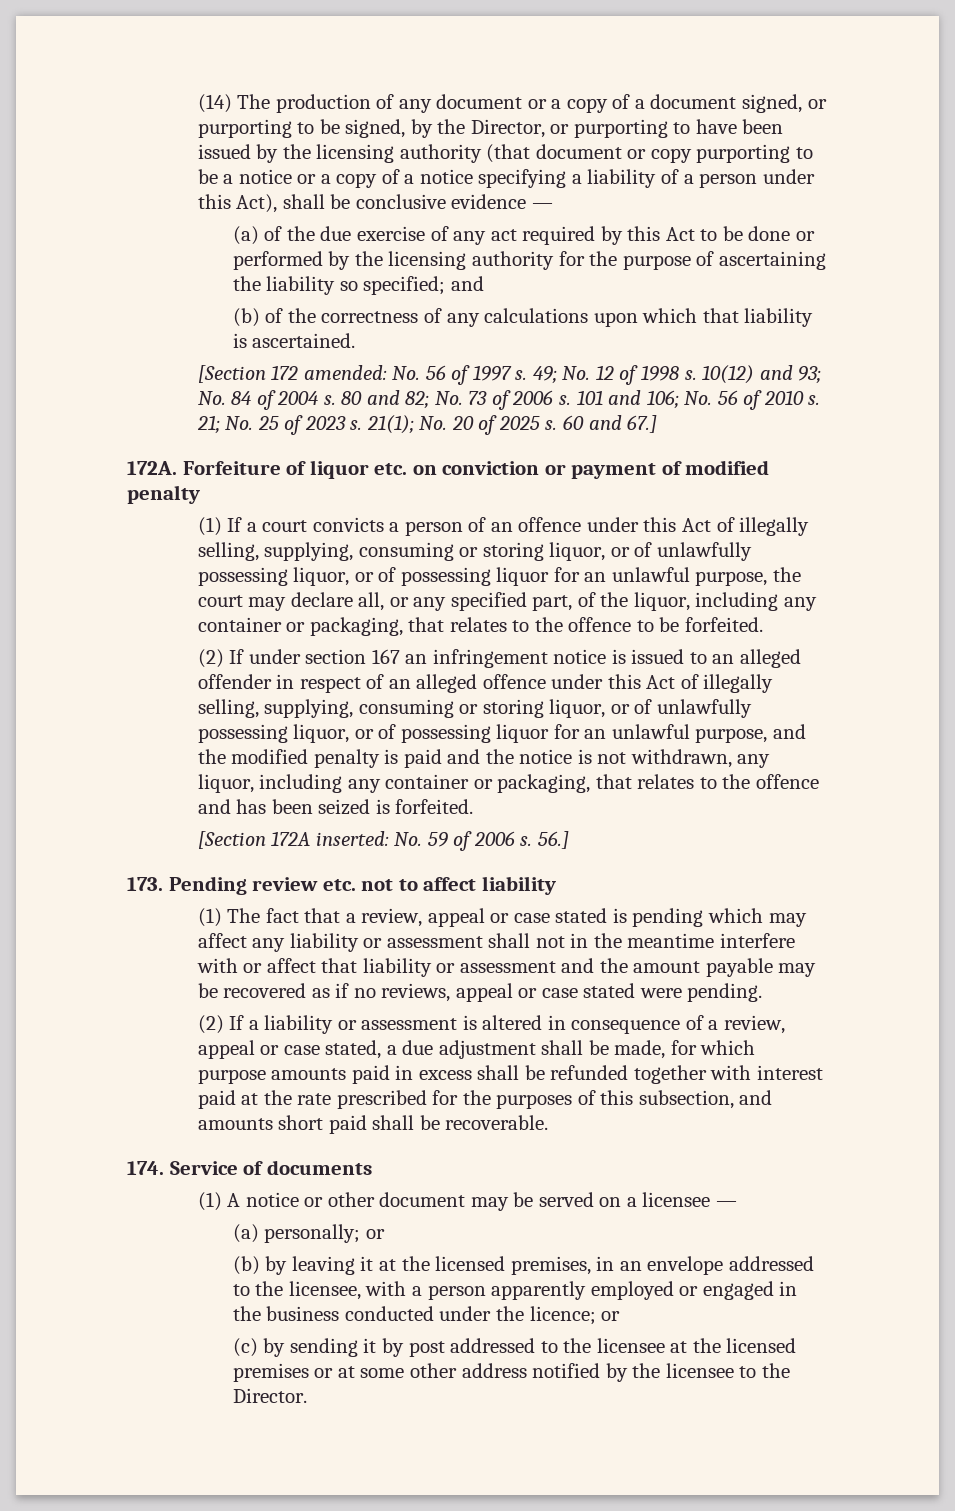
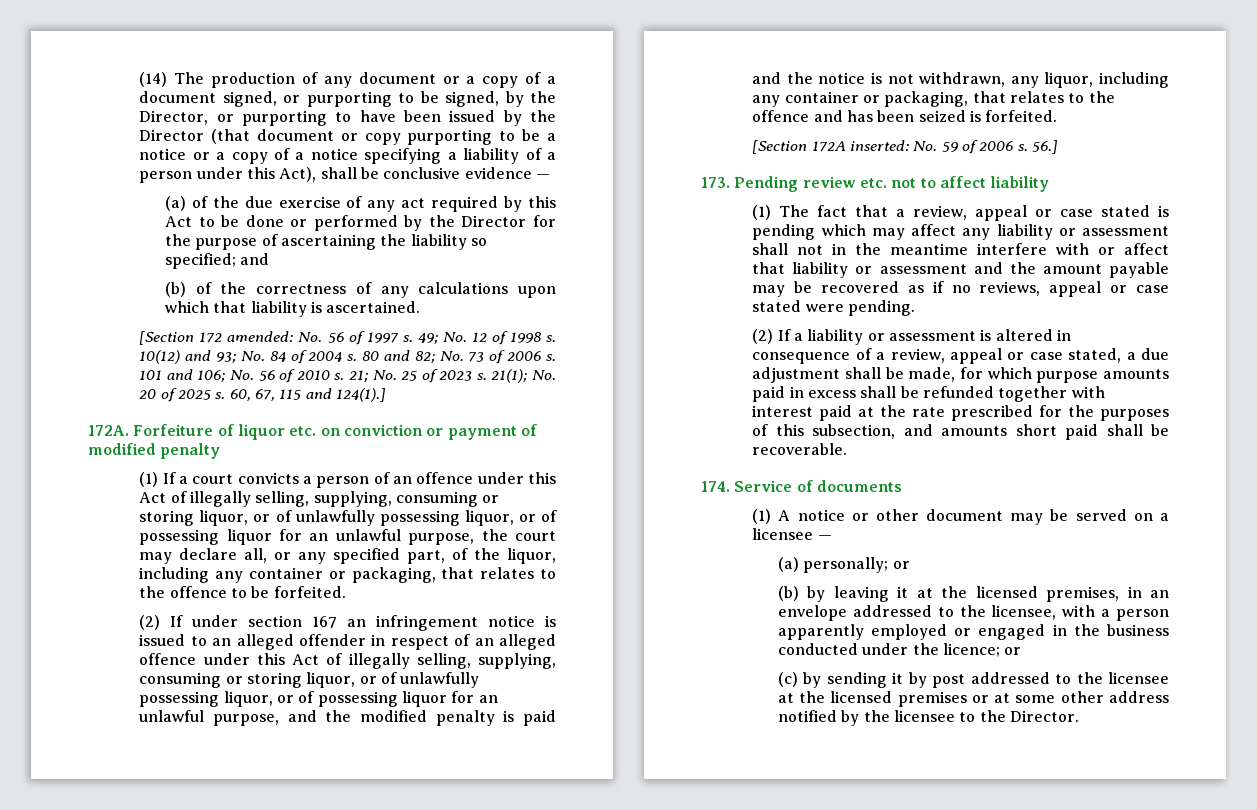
- (14) The production of any document or a copy of a document signed, or purporting to be signed, by the Director, or purporting to have been issued by the licensing authority (that document or copy purporting to be a notice or a copy of a notice specifying a liability of a person under this Act), shall be conclusive evidence —
+ (14) The production of any document or a copy of a document signed, or purporting to be signed, by the Director, or purporting to have been issued by the Director (that document or copy purporting to be a notice or a copy of a notice specifying a liability of a person under this Act), shall be conclusive evidence —
- (a) of the due exercise of any act required by this Act to be done or performed by the licensing authority for the purpose of ascertaining the liability so specified; and
+ (a) of the due exercise of any act required by this Act to be done or performed by the Director for the purpose of ascertaining the liability so specified; and
- 60 and 67.]
+ 60, 67, 115 and 124(1).]

